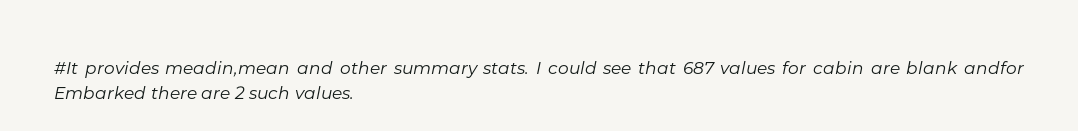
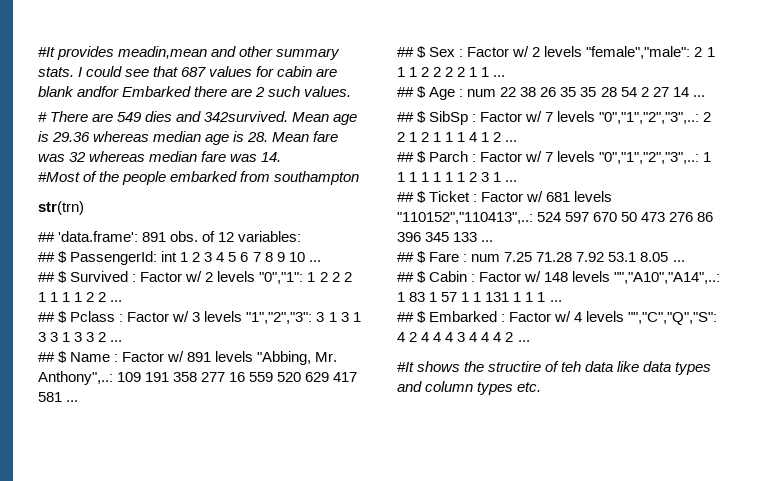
+ # There are 549 dies and 342survived. Mean age is 29.36 whereas median age is 28. Mean fare was 32 whereas median fare was 14.
+ #Most of the people embarked from southampton
+ str(trn)
+ ## 'data.frame': 891 obs. of 12 variables:
+ ## $ PassengerId: int 1 2 3 4 5 6 7 8 9 10 ...
+ ## $ Survived : Factor w/ 2 levels "0","1": 1 2 2 2 1 1 1 1 2 2 ...
+ ## $ Pclass : Factor w/ 3 levels "1","2","3": 3 1 3 1 3 3 1 3 3 2 ...
+ ## $ Name : Factor w/ 891 levels "Abbing, Mr. Anthony",..: 109 191 358 277 16 559 520 629 417 581 ...
+ ## $ Sex : Factor w/ 2 levels "female","male": 2 1 1 1 2 2 2 2 1 1 ...
+ ## $ Age : num 22 38 26 35 35 28 54 2 27 14 ...
+ ## $ SibSp : Factor w/ 7 levels "0","1","2","3",..: 2 2 1 2 1 1 1 4 1 2 ...
+ ## $ Parch : Factor w/ 7 levels "0","1","2","3",..: 1 1 1 1 1 1 1 2 3 1 ...
+ ## $ Ticket : Factor w/ 681 levels "110152","110413",..: 524 597 670 50 473 276 86 396 345 133 ...
+ ## $ Fare : num 7.25 71.28 7.92 53.1 8.05 ...
+ ## $ Cabin : Factor w/ 148 levels "","A10","A14",..: 1 83 1 57 1 1 131 1 1 1 ...
+ ## $ Embarked : Factor w/ 4 levels "","C","Q","S": 4 2 4 4 4 3 4 4 4 2 ...
+ #It shows the structire of teh data like data types and column types etc.

